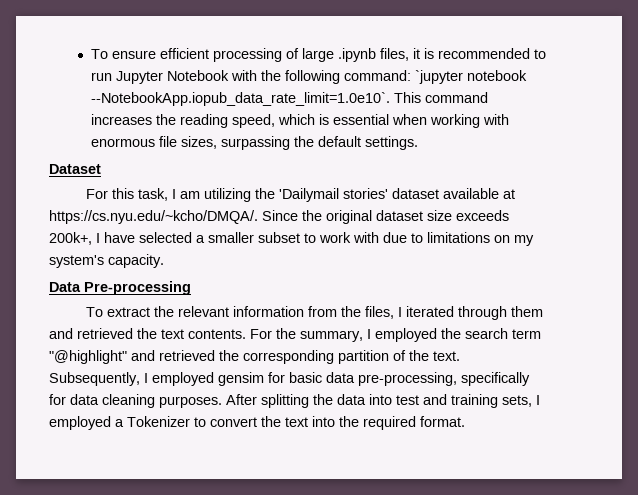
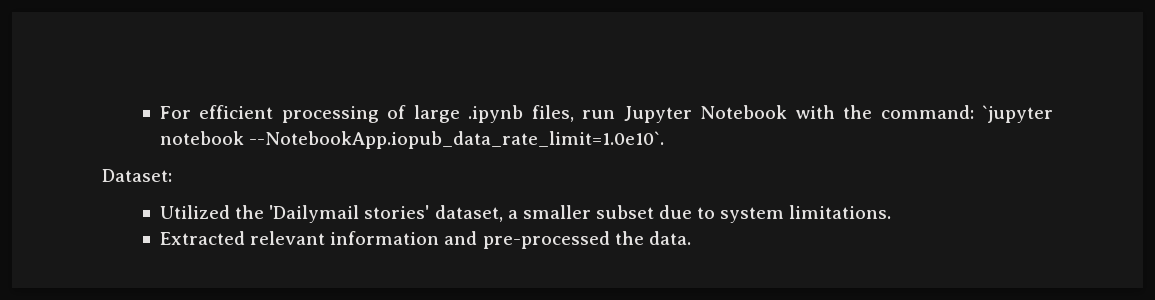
- To ensure efficient processing of large .ipynb files, it is recommended to run Jupyter Notebook with the following command: `jupyter notebook --NotebookApp.iopub_data_rate_limit=1.0e10`. This command increases the reading speed, which is essential when working with enormous file sizes, surpassing the default settings.
- Dataset
- For this task, I am utilizing the 'Dailymail stories' dataset available at https://cs.nyu.edu/~kcho/DMQA/. Since the original dataset size exceeds 200k+, I have selected a smaller subset to work with due to limitations on my system's capacity.
- Data Pre-processing
- To extract the relevant information from the files, I iterated through them and retrieved the text contents. For the summary, I employed the search term "@highlight" and retrieved the corresponding partition of the text. Subsequently, I employed gensim for basic data pre-processing, specifically for data cleaning purposes. After splitting the data into test and training sets, I employed a Tokenizer to convert the text into the required format.
+ For efficient processing of large .ipynb files, run Jupyter Notebook with the command: `jupyter notebook --NotebookApp.iopub_data_rate_limit=1.0e10`.
+ Dataset:
+ Utilized the 'Dailymail stories' dataset, a smaller subset due to system limitations.
+ Extracted relevant information and pre-processed the data.

